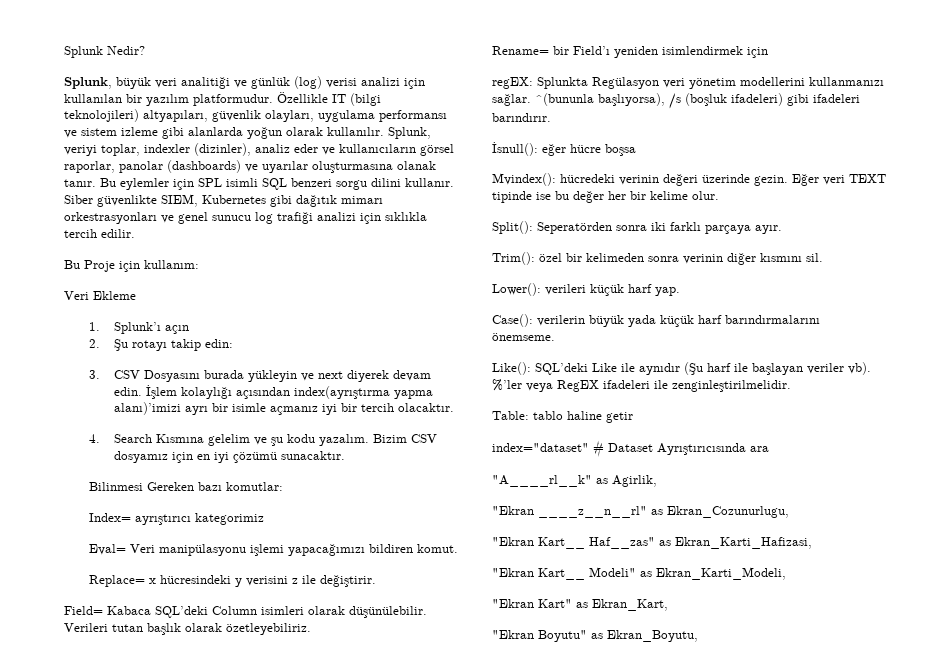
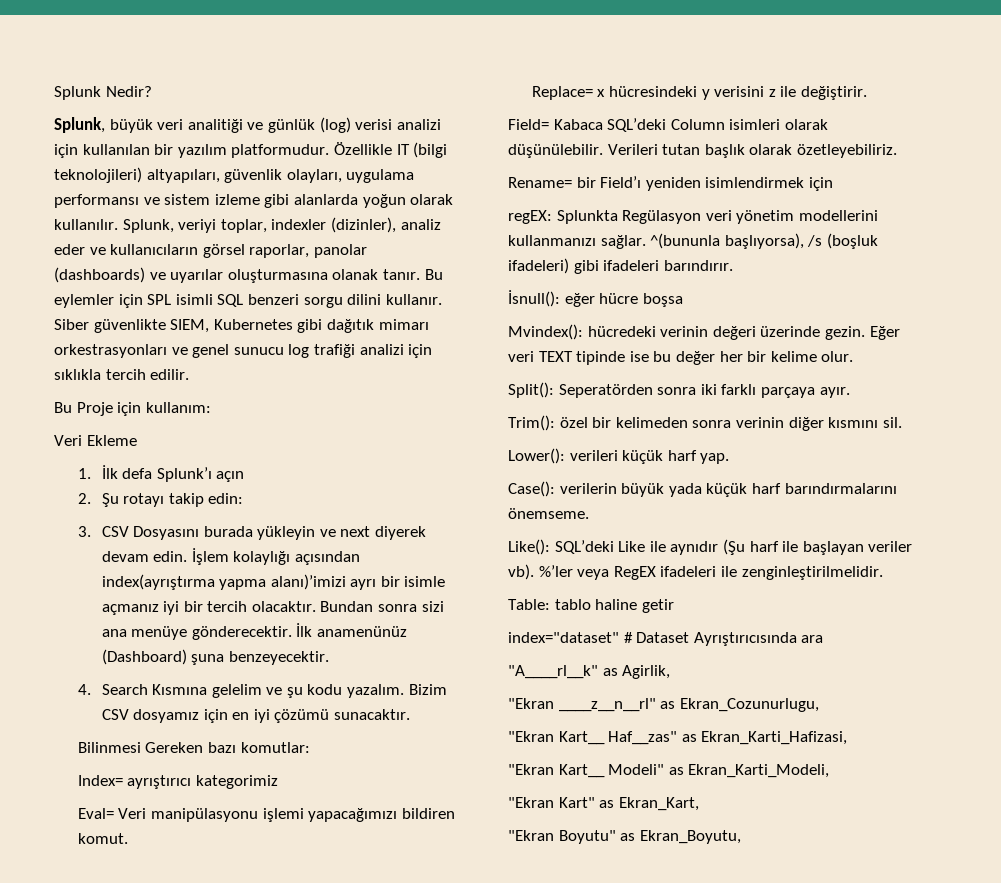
- 1. Splunk’ı açın
+ 1. İlk defa Splunk’ı açın
+ Bundan sonra sizi ana menüye gönderecektir. İlk anamenünüz (Dashboard) şuna benzeyecektir.

